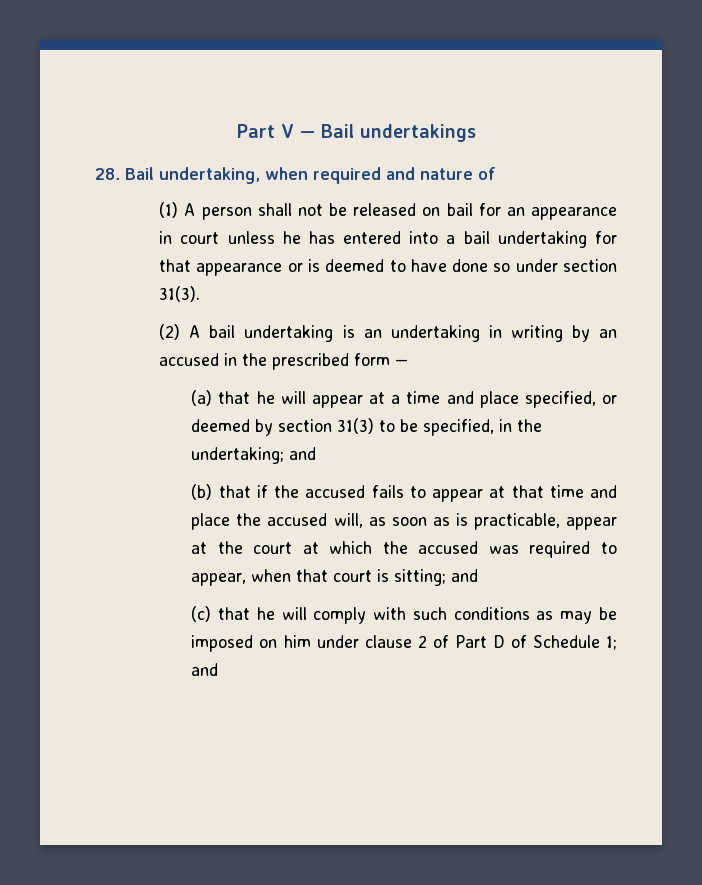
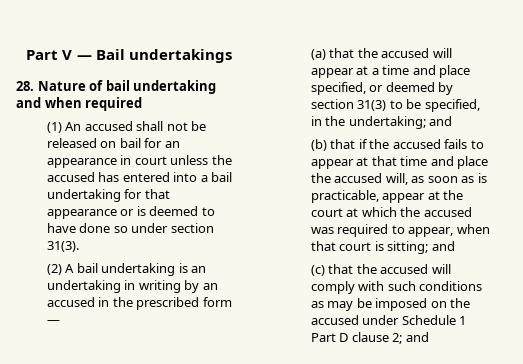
- 28. Bail undertaking, when required and nature of
+ 28. Nature of bail undertaking and when required
- (1) A person shall not be released on bail for an appearance in court unless he has entered into a bail undertaking for that appearance or is deemed to have done so under section 31(3).
+ (1) An accused shall not be released on bail for an appearance in court unless the accused has entered into a bail undertaking for that appearance or is deemed to have done so under section 31(3).
- (a) that he will appear at a time and place specified, or deemed by section 31(3) to be specified, in the undertaking; and
+ (a) that the accused will appear at a time and place specified, or deemed by section 31(3) to be specified, in the undertaking; and
- (c) that he will comply with such conditions as may be imposed on him under clause 2 of Part D of Schedule 1; and
+ (c) that the accused will comply with such conditions as may be imposed on the accused under Schedule 1 Part D clause 2; and

